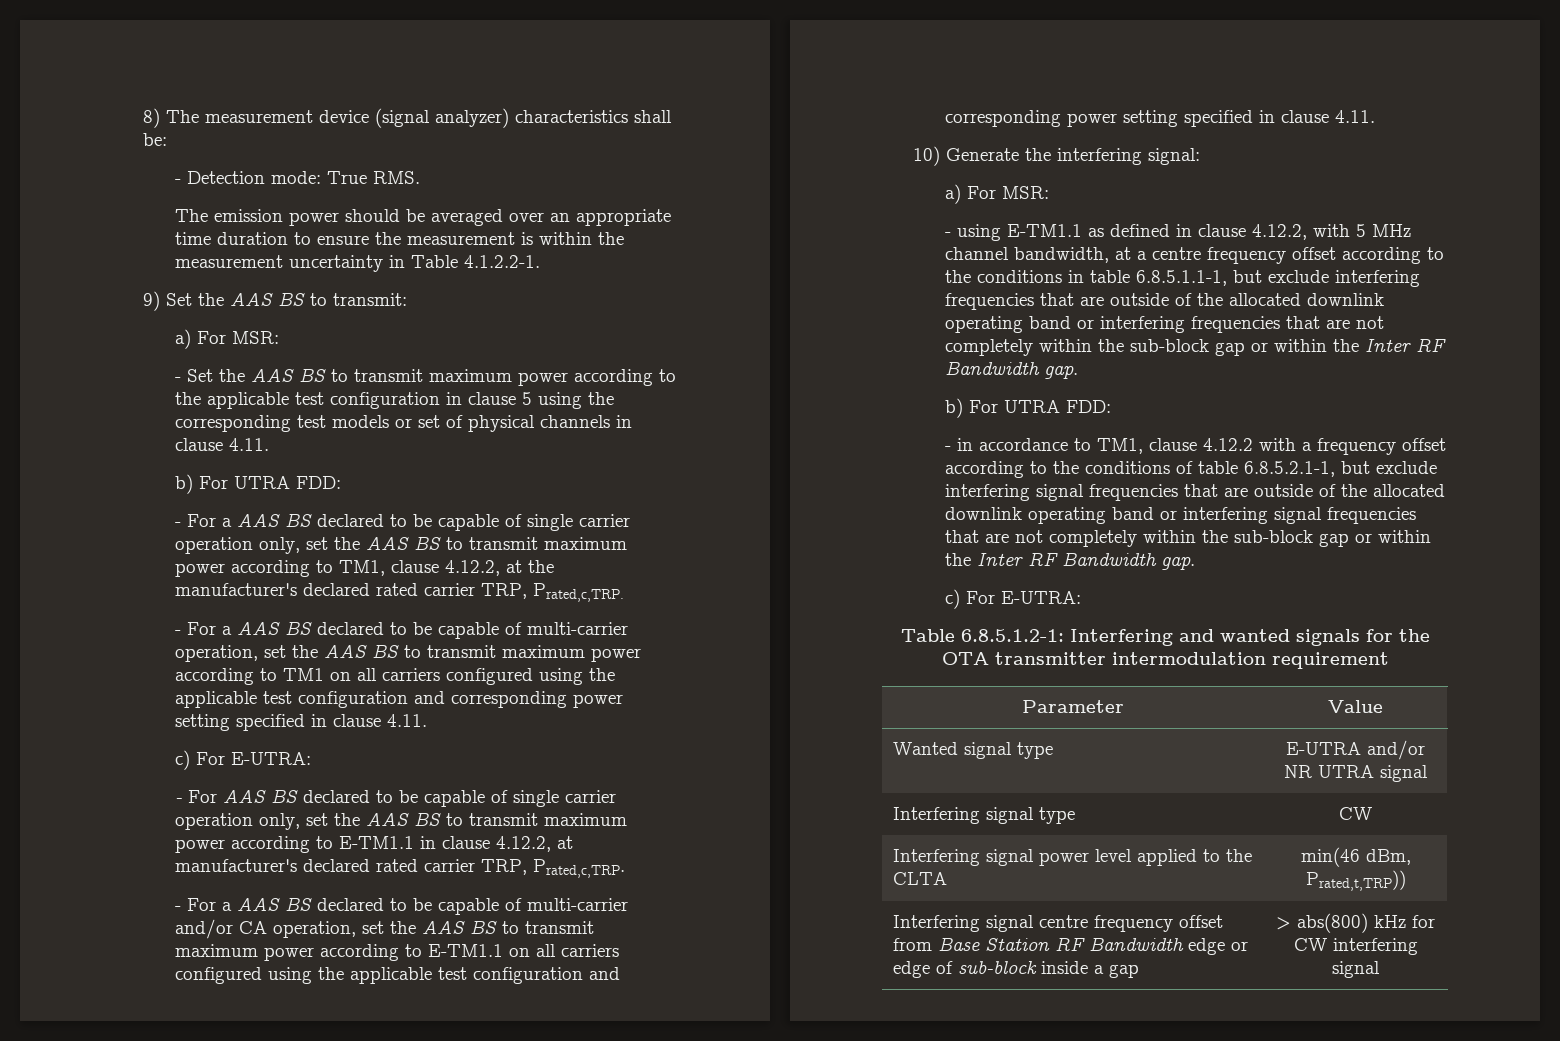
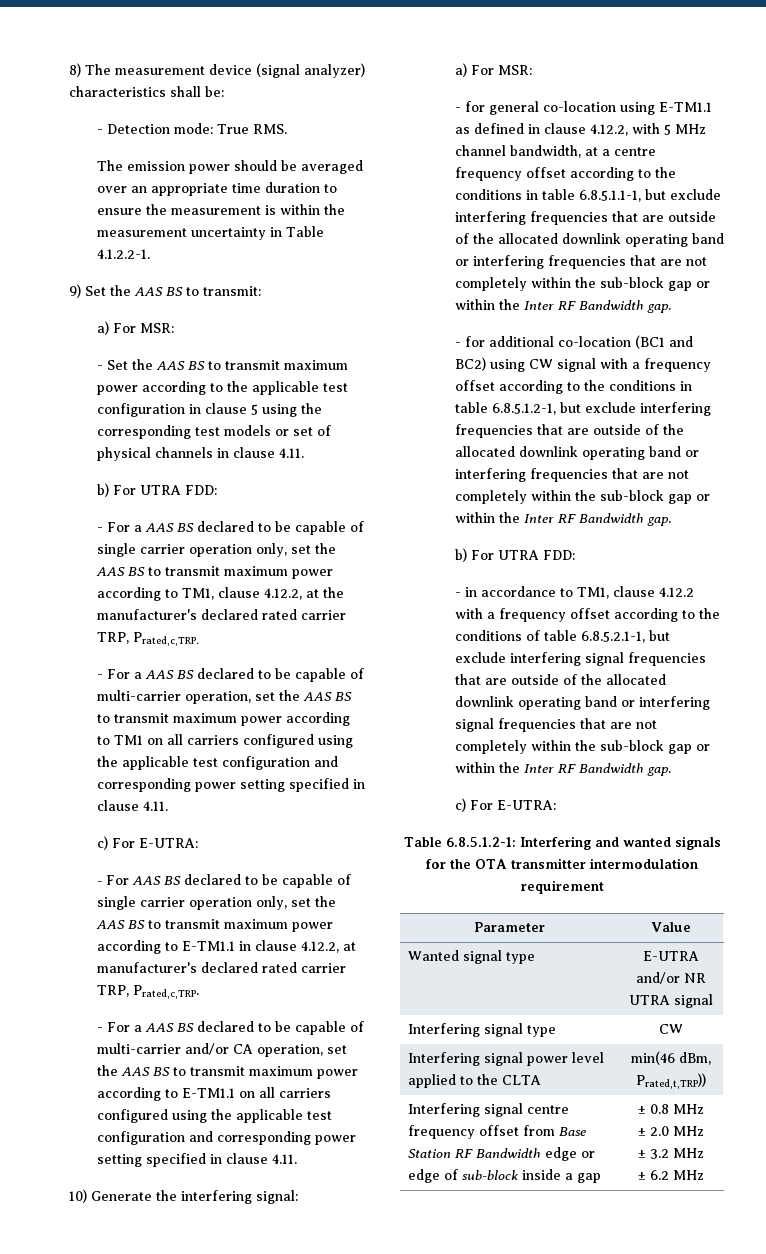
- - using E-TM1.1 as defined in clause 4.12.2, with 5 MHz channel bandwidth, at a centre frequency offset according to the conditions in table 6.8.5.1.1-1, but exclude interfering frequencies that are outside of the allocated downlink operating band or interfering frequencies that are not completely within the sub-block gap or within the Inter RF Bandwidth gap.
+ - for general co-location using E-TM1.1 as defined in clause 4.12.2, with 5 MHz channel bandwidth, at a centre frequency offset according to the conditions in table 6.8.5.1.1-1, but exclude interfering frequencies that are outside of the allocated downlink operating band or interfering frequencies that are not completely within the sub-block gap or within the Inter RF Bandwidth gap.
+ - for additional co-location (BC1 and BC2) using CW signal with a frequency offset according to the conditions in table 6.8.5.1.2-1, but exclude interfering frequencies that are outside of the allocated downlink operating band or interfering frequencies that are not completely within the sub-block gap or within the Inter RF Bandwidth gap.
- Interfering signal centre frequency offset from Base Station RF Bandwidth edge or edge of sub-block inside a gap | > abs(800) kHz for CW interfering signal
+ Interfering signal centre frequency offset from Base Station RF Bandwidth edge or edge of sub-block inside a gap | ± 0.8 MHz
+ ± 2.0 MHz
+ ± 3.2 MHz
+ ± 6.2 MHz

